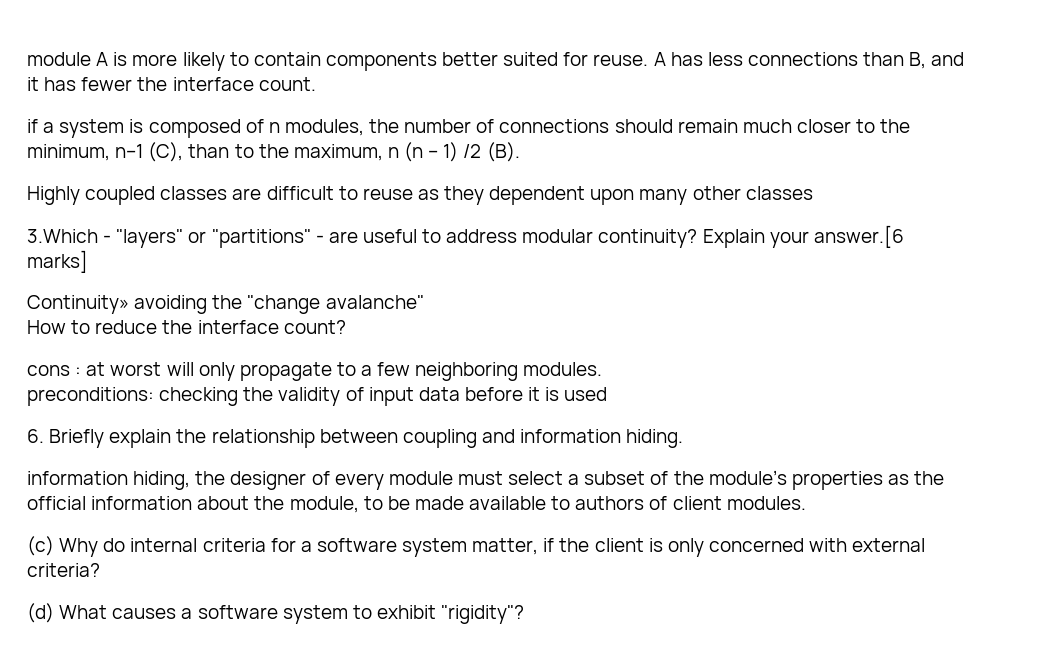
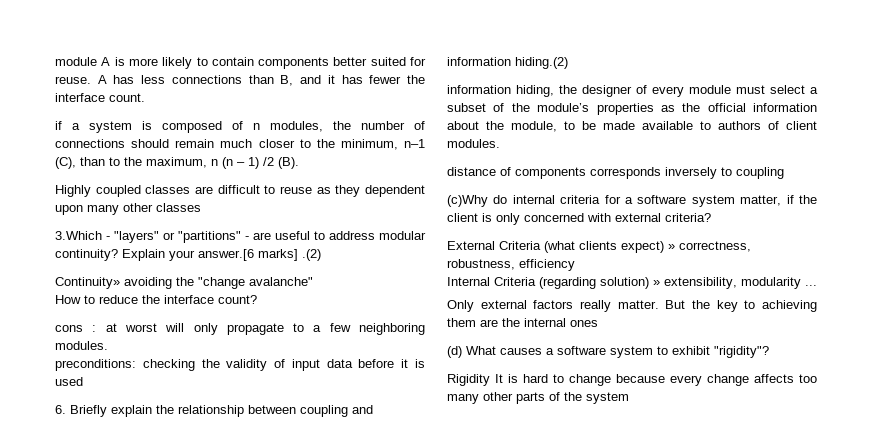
- Explain your answer.[6 marks]
+ Explain your answer.[6 marks] .(2)
- 6. Briefly explain the relationship between coupling and information hiding.
+ 6. Briefly explain the relationship between coupling and information hiding.(2)
- (c) Why do internal criteria for a software system matter, if the client is only concerned with external criteria?
+ distance of components corresponds inversely to coupling
+ (c)Why do internal criteria for a software system matter, if the client is only concerned with external criteria?
+ External Criteria (what clients expect) » correctness, robustness, efficiency
+ Internal Criteria (regarding solution) » extensibility, modularity ...
+ Only external factors really matter. But the key to achieving them are the internal ones
+ Rigidity It is hard to change because every change affects too many other parts of the system

